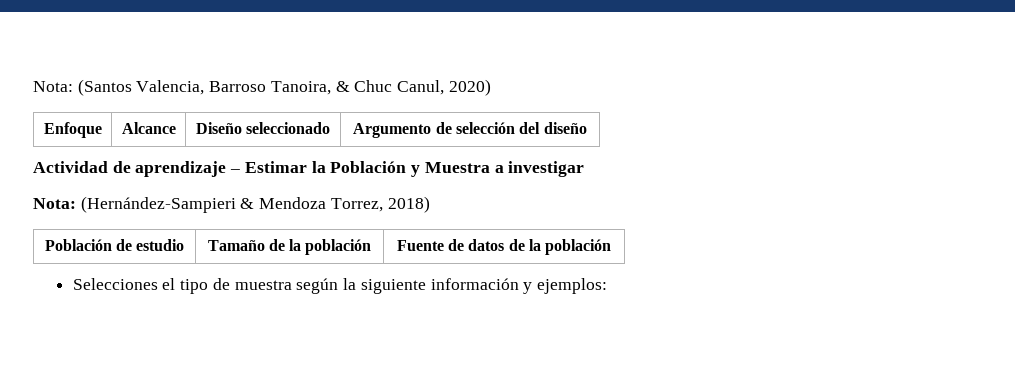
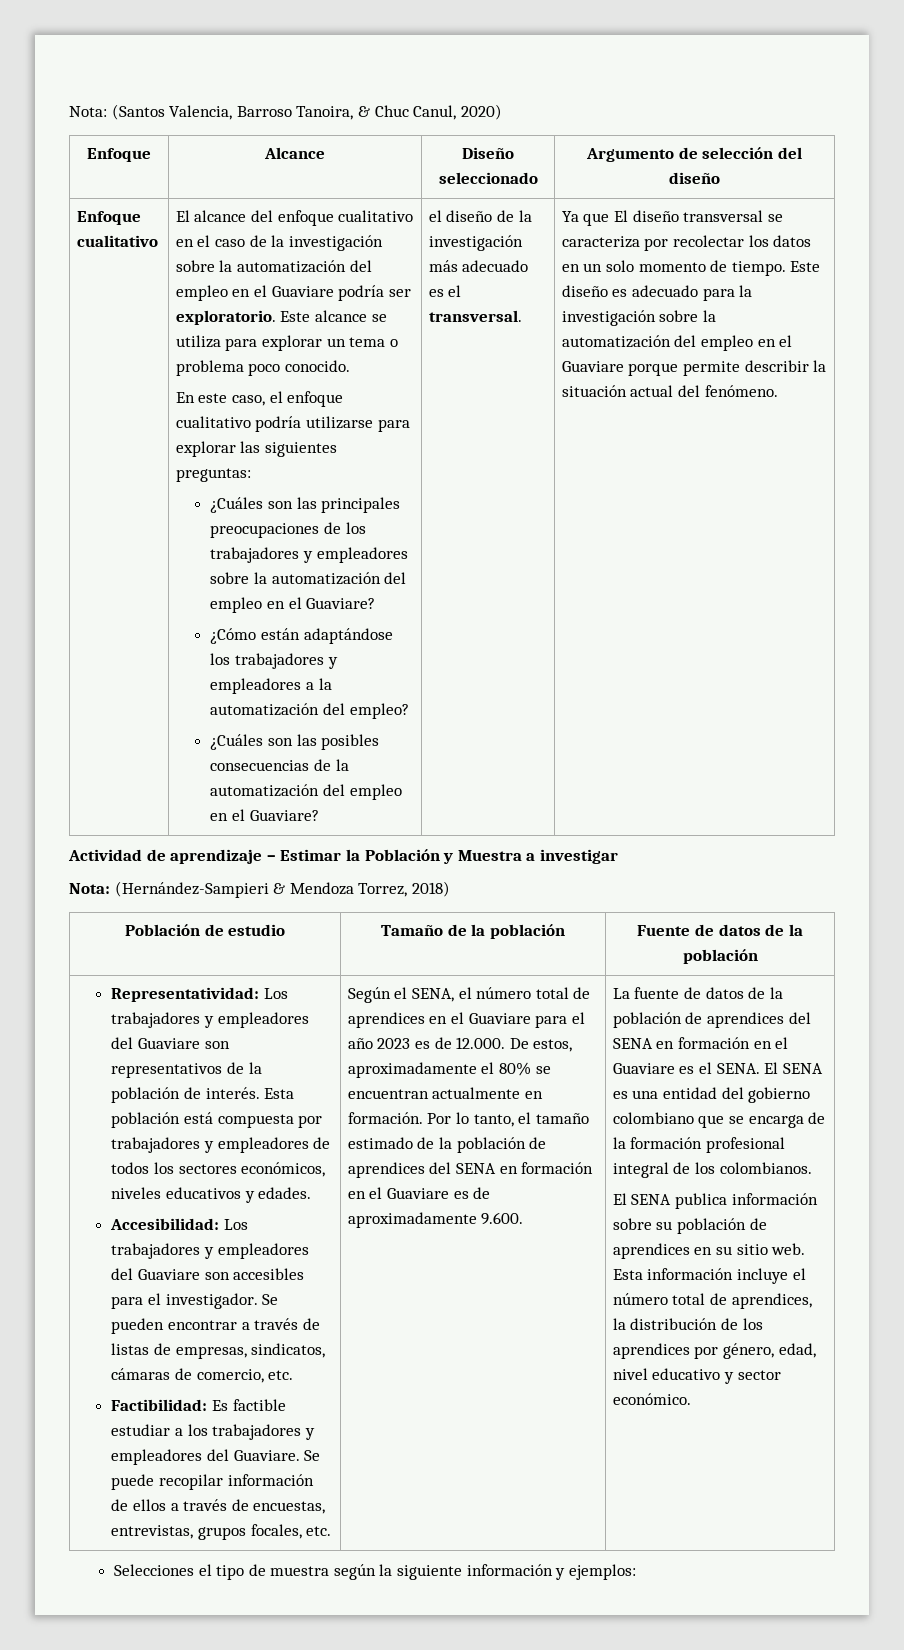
+ Enfoque cualitativo | El alcance del enfoque cualitativo en el caso de la investigación sobre la automatización del empleo en el Guaviare podría ser exploratorio. Este alcance se utiliza para explorar un tema o problema poco conocido.
+ En este caso, el enfoque cualitativo podría utilizarse para explorar las siguientes preguntas:
+ ¿Cuáles son las principales preocupaciones de los trabajadores y empleadores sobre la automatización del empleo en el Guaviare?
+ ¿Cómo están adaptándose los trabajadores y empleadores a la automatización del empleo?
+ ¿Cuáles son las posibles consecuencias de la automatización del empleo en el Guaviare? | el diseño de la investigación más adecuado es el transversal. | Ya que El diseño transversal se caracteriza por recolectar los datos en un solo momento de tiempo. Este diseño es adecuado para la investigación sobre la automatización del empleo en el Guaviare porque permite describir la situación actual del fenómeno.
+ Representatividad: Los trabajadores y empleadores del Guaviare son representativos de la población de interés. Esta población está compuesta por trabajadores y empleadores de todos los sectores económicos, niveles educativos y edades.
+ Accesibilidad: Los trabajadores y empleadores del Guaviare son accesibles para el investigador. Se pueden encontrar a través de listas de empresas, sindicatos, cámaras de comercio, etc.
+ Factibilidad: Es factible estudiar a los trabajadores y empleadores del Guaviare. Se puede recopilar información de ellos a través de encuestas, entrevistas, grupos focales, etc. | Según el SENA, el número total de aprendices en el Guaviare para el año 2023 es de 12.000. De estos, aproximadamente el 80% se encuentran actualmente en formación. Por lo tanto, el tamaño estimado de la población de aprendices del SENA en formación en el Guaviare es de aproximadamente 9.600. | La fuente de datos de la población de aprendices del SENA en formación en el Guaviare es el SENA. El SENA es una entidad del gobierno colombiano que se encarga de la formación profesional integral de los colombianos.
+ El SENA publica información sobre su población de aprendices en su sitio web. Esta información incluye el número total de aprendices, la distribución de los aprendices por género, edad, nivel educativo y sector económico.

